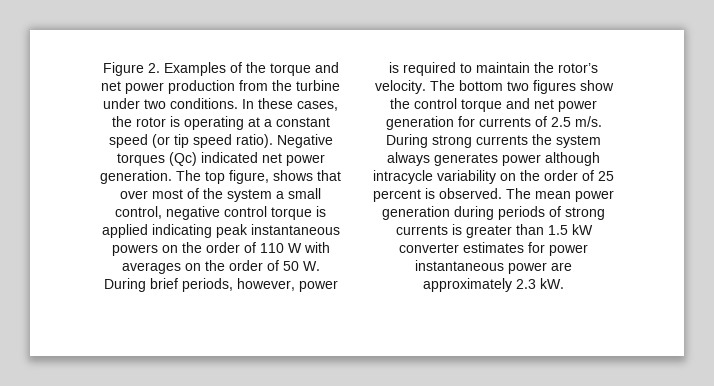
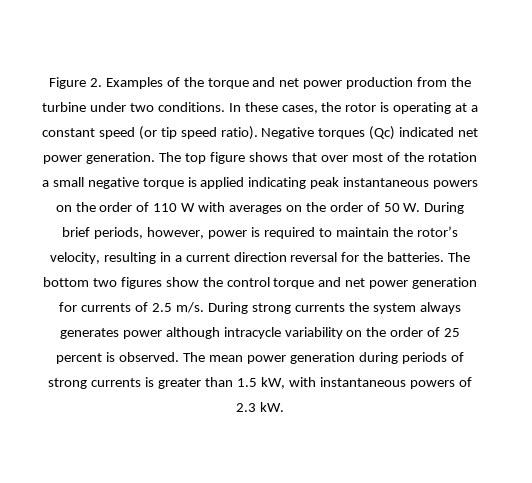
- The top figure, shows that over most of the system a small control, negative control torque is applied indicating peak instantaneous powers on the order of 110 W with averages on the order of 50 W. During brief periods, however, power is required to maintain the rotor’s velocity.
+ The top figure shows that over most of the rotation a small negative torque is applied indicating peak instantaneous powers on the order of 110 W with averages on the order of 50 W. During brief periods, however, power is required to maintain the rotor’s velocity, resulting in a current direction reversal for the batteries.
- The mean power generation during periods of strong currents is greater than 1.5 kW converter estimates for power instantaneous power are approximately 2.3 kW.
+ The mean power generation during periods of strong currents is greater than 1.5 kW, with instantaneous powers of 2.3 kW.

